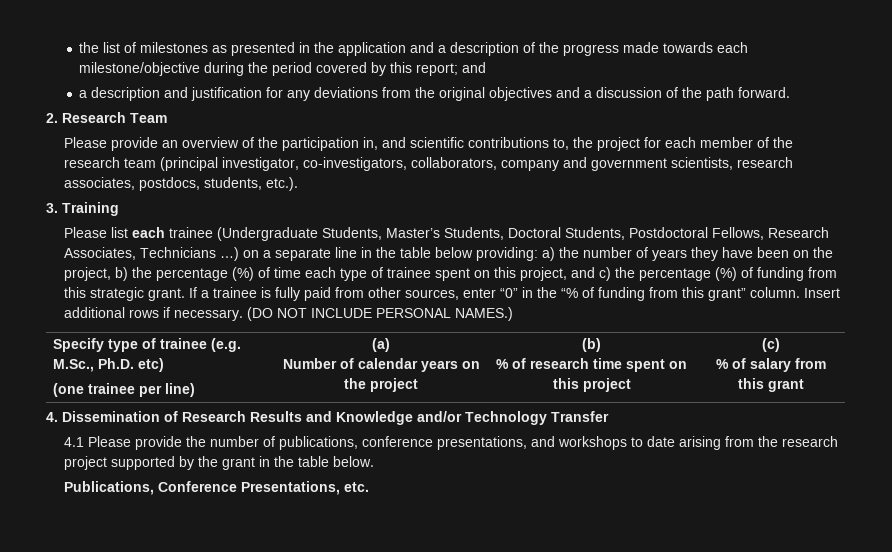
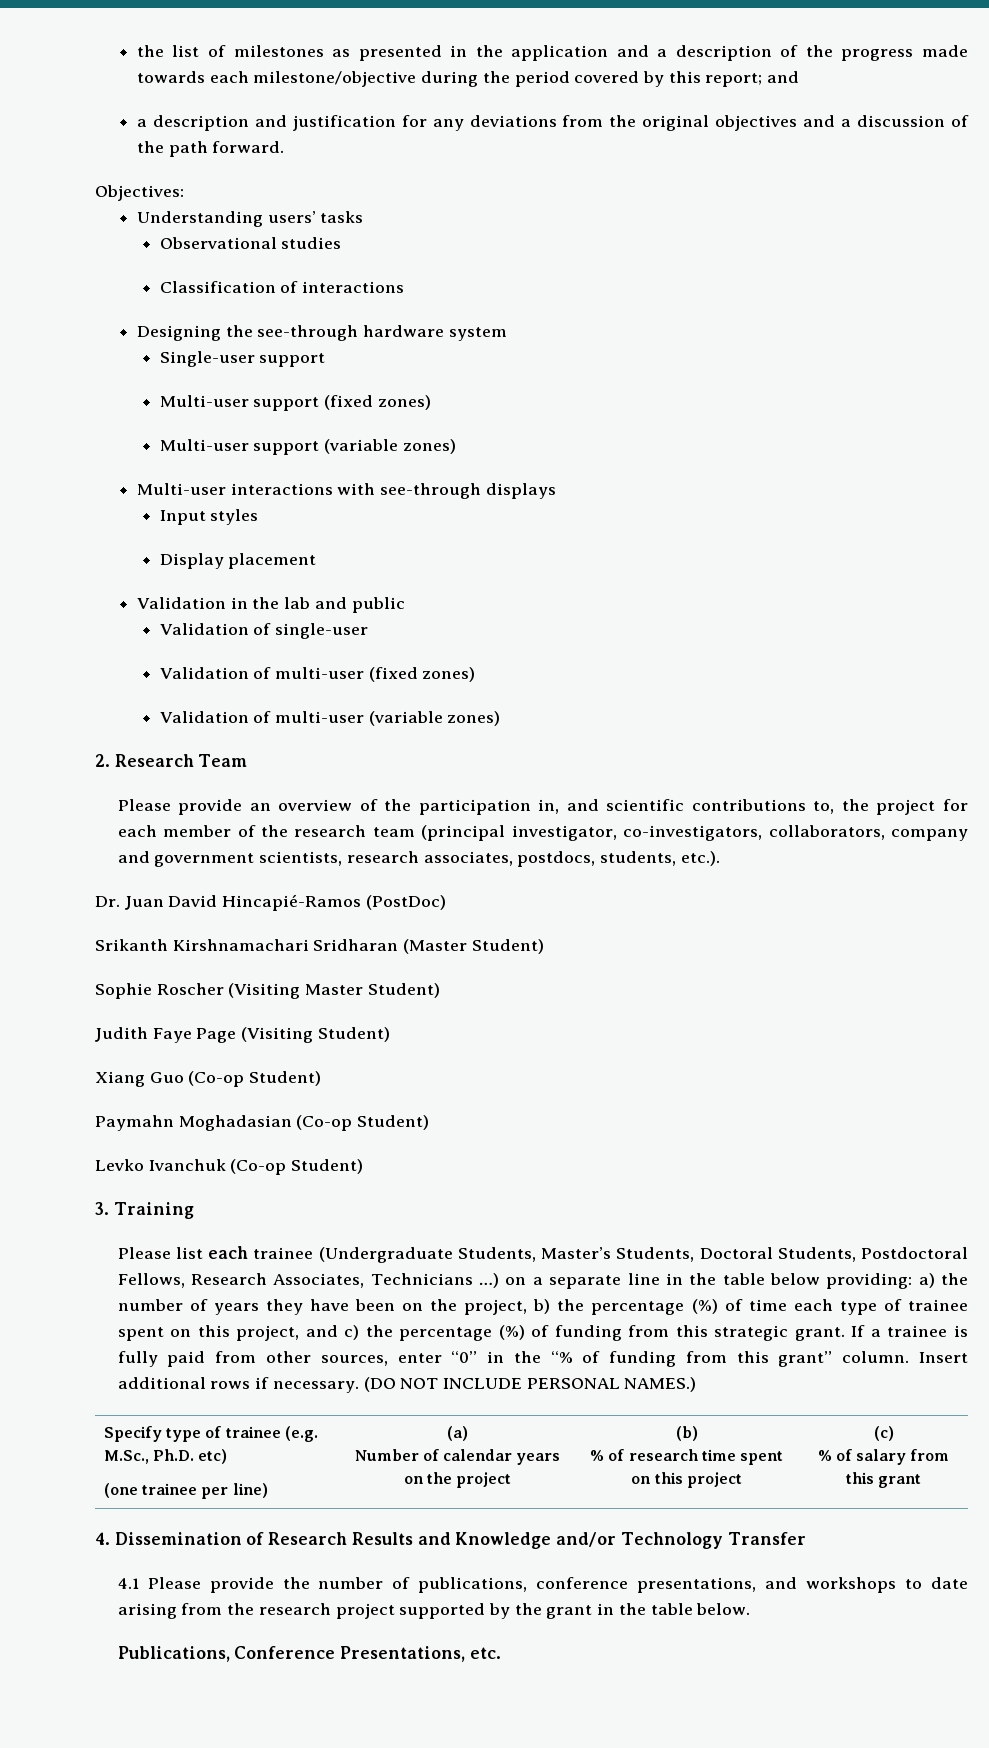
+ Objectives:
+ Understanding users’ tasks
+ Observational studies
+ Classification of interactions
+ Designing the see-through hardware system
+ Single-user support
+ Multi-user support (fixed zones)
+ Multi-user support (variable zones)
+ Multi-user interactions with see-through displays
+ Input styles
+ Display placement
+ Validation in the lab and public
+ Validation of single-user
+ Validation of multi-user (fixed zones)
+ Validation of multi-user (variable zones)
+ Dr. Juan David Hincapié-Ramos (PostDoc)
+ Srikanth Kirshnamachari Sridharan (Master Student)
+ Sophie Roscher (Visiting Master Student)
+ Judith Faye Page (Visiting Student)
+ Xiang Guo (Co-op Student)
+ Paymahn Moghadasian (Co-op Student)
+ Levko Ivanchuk (Co-op Student)

